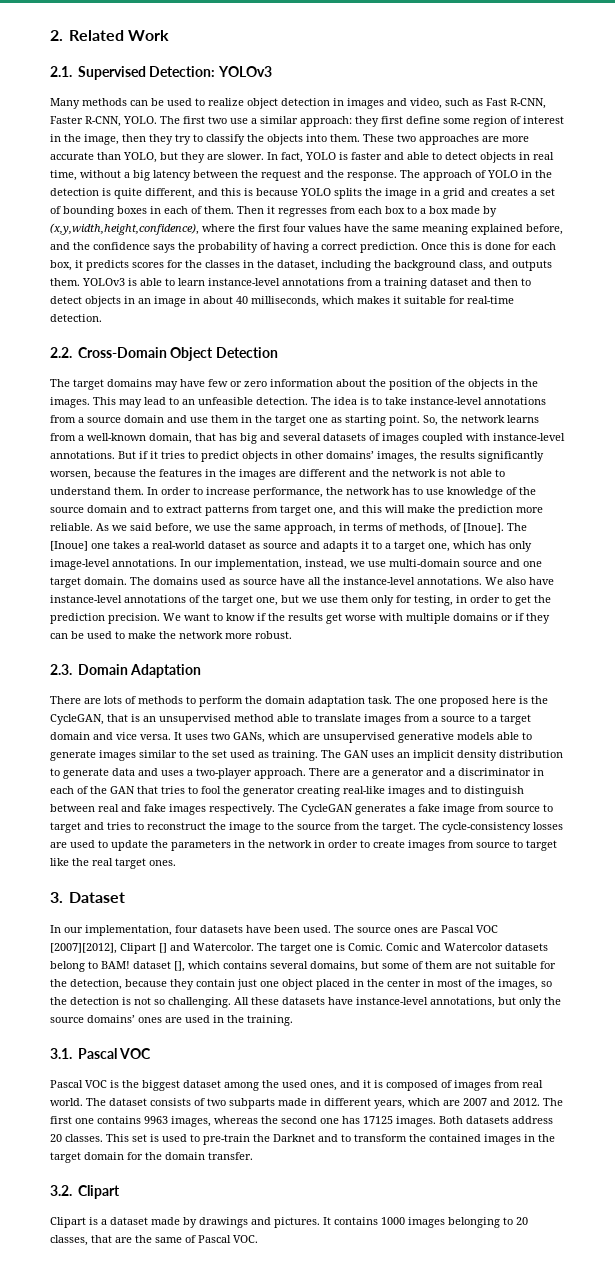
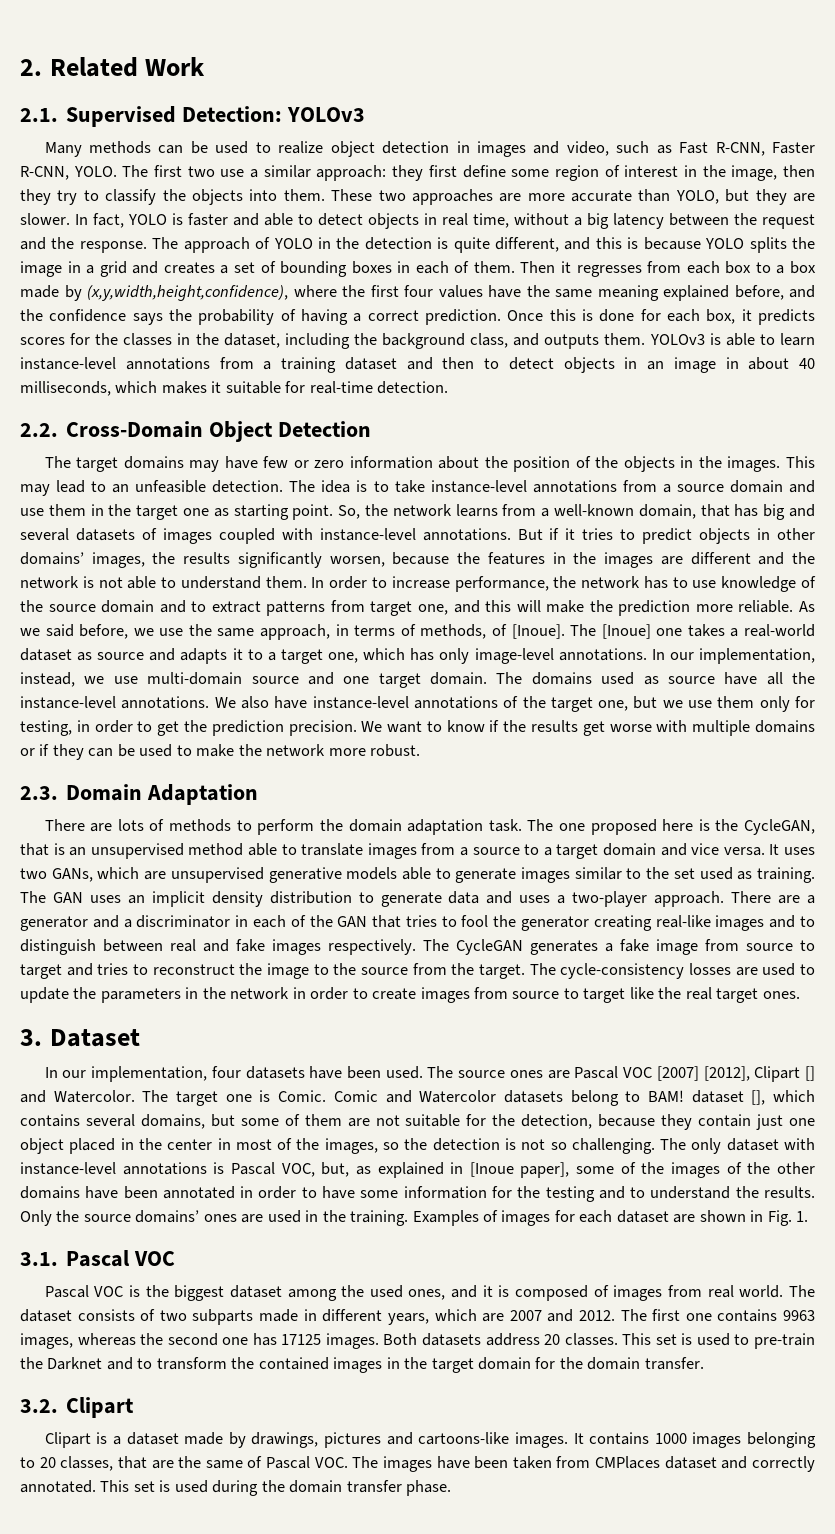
- The source ones are Pascal VOC [2007][2012], Clipart [] and Watercolor.
+ The source ones are Pascal VOC [2007] [2012], Clipart [] and Watercolor.
- All these datasets have instance-level annotations, but only the source domains’ ones are used in the training.
+ The only dataset with instance-level annotations is Pascal VOC, but, as explained in [Inoue paper], some of the images of the other domains have been annotated in order to have some information for the testing and to understand the results. Only the source domains’ ones are used in the training. Examples of images for each dataset are shown in Fig. 1.
- Clipart is a dataset made by drawings and pictures.
+ Clipart is a dataset made by drawings, pictures and cartoons-like images.
- It contains 1000 images belonging to 20 classes, that are the same of Pascal VOC.
+ It contains 1000 images belonging to 20 classes, that are the same of Pascal VOC. The images have been taken from CMPlaces dataset and correctly annotated. This set is used during the domain transfer phase.

